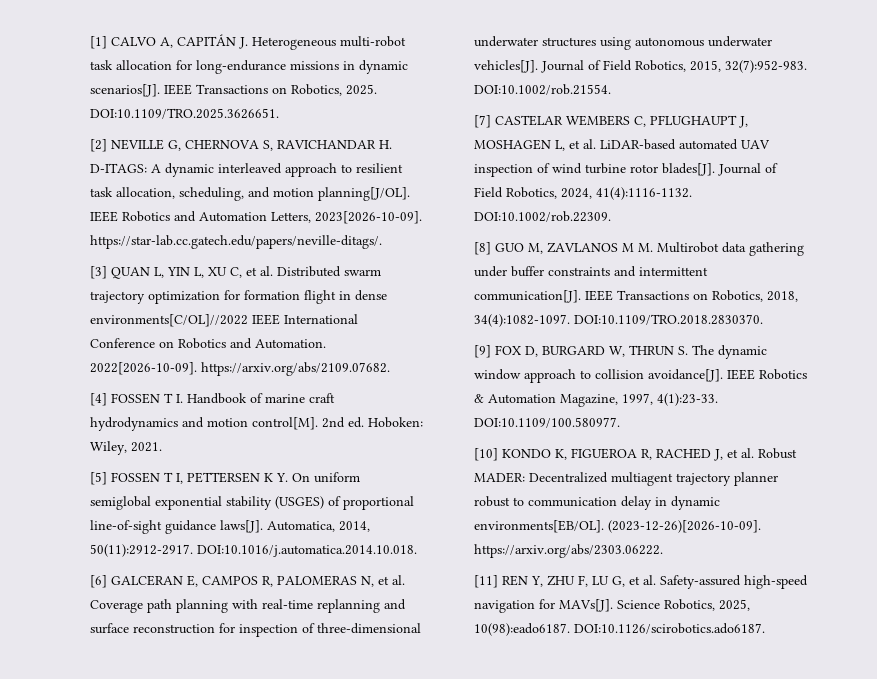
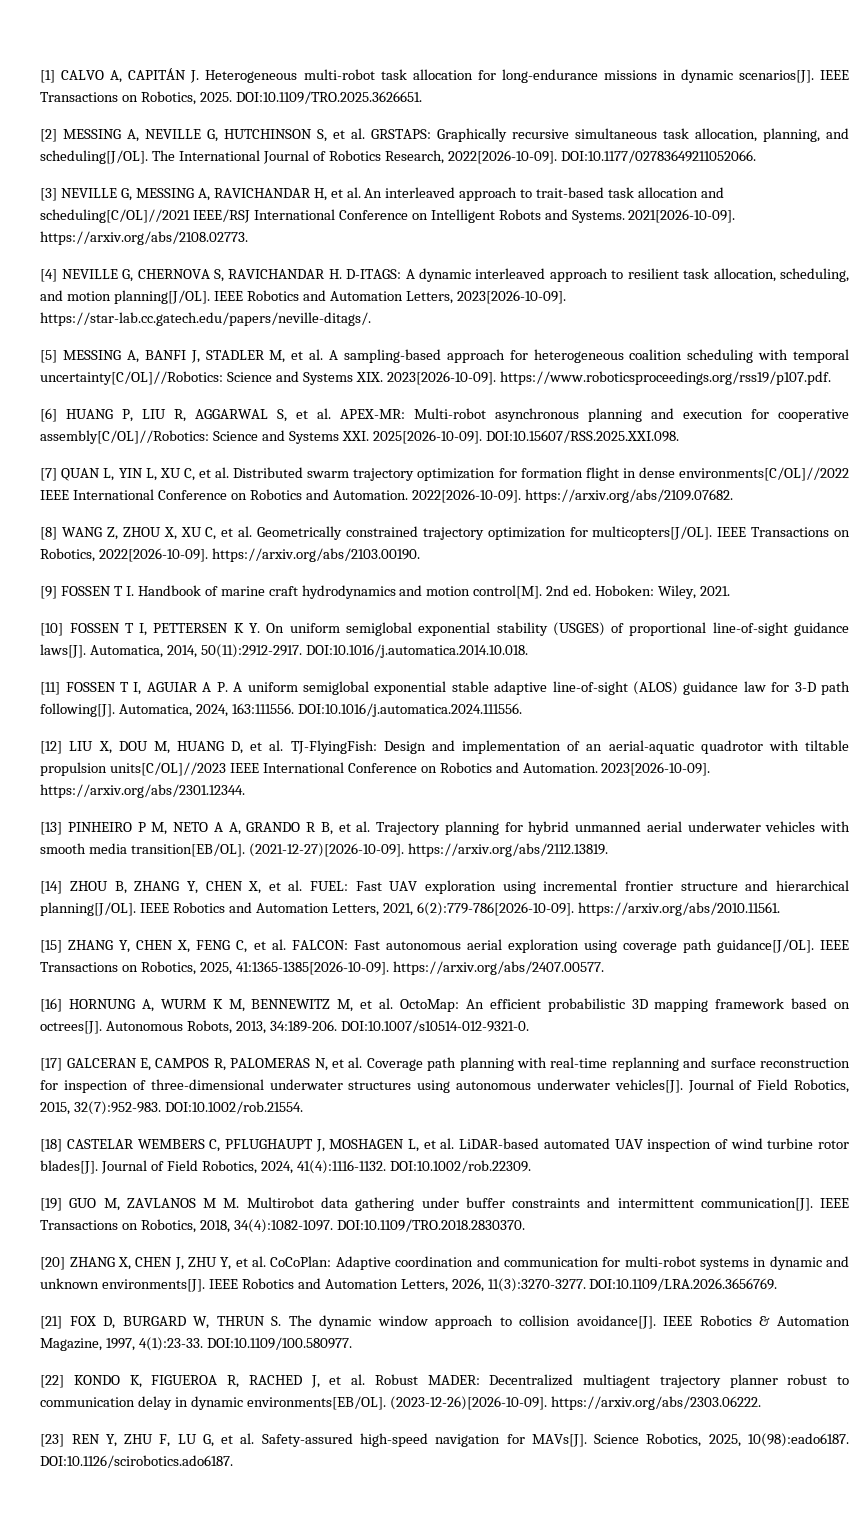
- [2] NEVILLE G, CHERNOVA S, RAVICHANDAR H. D-ITAGS: A dynamic interleaved approach to resilient task allocation, scheduling, and motion planning[J/OL].
+ [2] MESSING A, NEVILLE G, HUTCHINSON S, et al. GRSTAPS: Graphically recursive simultaneous task allocation, planning, and scheduling[J/OL]. The International Journal of Robotics Research, 2022[2026-10-09]. DOI:10.1177/02783649211052066.
+ [3] NEVILLE G, MESSING A, RAVICHANDAR H, et al. An interleaved approach to trait-based task allocation and scheduling[C/OL]//2021 IEEE/RSJ International Conference on Intelligent Robots and Systems. 2021[2026-10-09]. https://arxiv.org/abs/2108.02773.
+ [4] NEVILLE G, CHERNOVA S, RAVICHANDAR H. D-ITAGS: A dynamic interleaved approach to resilient task allocation, scheduling, and motion planning[J/OL].
- [3] QUAN L, YIN L, XU C, et al. Distributed swarm trajectory optimization for formation flight in dense environments[C/OL]//2022 IEEE International Conference on Robotics and Automation.
+ [5] MESSING A, BANFI J, STADLER M, et al. A sampling-based approach for heterogeneous coalition scheduling with temporal uncertainty[C/OL]//Robotics: Science and Systems XIX. 2023[2026-10-09]. https://www.roboticsproceedings.org/rss19/p107.pdf.
+ [6] HUANG P, LIU R, AGGARWAL S, et al. APEX-MR: Multi-robot asynchronous planning and execution for cooperative assembly[C/OL]//Robotics: Science and Systems XXI. 2025[2026-10-09]. DOI:10.15607/RSS.2025.XXI.098.
+ [7] QUAN L, YIN L, XU C, et al. Distributed swarm trajectory optimization for formation flight in dense environments[C/OL]//2022 IEEE International Conference on Robotics and Automation.
- [4] FOSSEN T I. Handbook of marine craft hydrodynamics and motion control[M].
+ [8] WANG Z, ZHOU X, XU C, et al. Geometrically constrained trajectory optimization for multicopters[J/OL]. IEEE Transactions on Robotics, 2022[2026-10-09]. https://arxiv.org/abs/2103.00190.
+ [9] FOSSEN T I. Handbook of marine craft hydrodynamics and motion control[M].
- [5] FOSSEN T I, PETTERSEN K Y. On uniform semiglobal exponential stability (USGES) of proportional line-of-sight guidance laws[J].
+ [10] FOSSEN T I, PETTERSEN K Y. On uniform semiglobal exponential stability (USGES) of proportional line-of-sight guidance laws[J].
- [6] GALCERAN E, CAMPOS R, PALOMERAS N, et al. Coverage path planning with real-time replanning and surface reconstruction for inspection of three-dimensional underwater structures using autonomous underwater vehicles[J].
+ [11] FOSSEN T I, AGUIAR A P. A uniform semiglobal exponential stable adaptive line-of-sight (ALOS) guidance law for 3-D path following[J]. Automatica, 2024, 163:111556. DOI:10.1016/j.automatica.2024.111556.
+ [12] LIU X, DOU M, HUANG D, et al. TJ-FlyingFish: Design and implementation of an aerial-aquatic quadrotor with tiltable propulsion units[C/OL]//2023 IEEE International Conference on Robotics and Automation. 2023[2026-10-09]. https://arxiv.org/abs/2301.12344.
+ [13] PINHEIRO P M, NETO A A, GRANDO R B, et al. Trajectory planning for hybrid unmanned aerial underwater vehicles with smooth media transition[EB/OL]. (2021-12-27)[2026-10-09]. https://arxiv.org/abs/2112.13819.
+ [14] ZHOU B, ZHANG Y, CHEN X, et al. FUEL: Fast UAV exploration using incremental frontier structure and hierarchical planning[J/OL]. IEEE Robotics and Automation Letters, 2021, 6(2):779-786[2026-10-09]. https://arxiv.org/abs/2010.11561.
+ [15] ZHANG Y, CHEN X, FENG C, et al. FALCON: Fast autonomous aerial exploration using coverage path guidance[J/OL]. IEEE Transactions on Robotics, 2025, 41:1365-1385[2026-10-09]. https://arxiv.org/abs/2407.00577.
+ [16] HORNUNG A, WURM K M, BENNEWITZ M, et al. OctoMap: An efficient probabilistic 3D mapping framework based on octrees[J]. Autonomous Robots, 2013, 34:189-206. DOI:10.1007/s10514-012-9321-0.
+ [17] GALCERAN E, CAMPOS R, PALOMERAS N, et al. Coverage path planning with real-time replanning and surface reconstruction for inspection of three-dimensional underwater structures using autonomous underwater vehicles[J].
- [7] CASTELAR WEMBERS C, PFLUGHAUPT J, MOSHAGEN L, et al. LiDAR-based automated UAV inspection of wind turbine rotor blades[J].
+ [18] CASTELAR WEMBERS C, PFLUGHAUPT J, MOSHAGEN L, et al. LiDAR-based automated UAV inspection of wind turbine rotor blades[J].
- [8] GUO M, ZAVLANOS M M. Multirobot data gathering under buffer constraints and intermittent communication[J].
+ [19] GUO M, ZAVLANOS M M. Multirobot data gathering under buffer constraints and intermittent communication[J].
- [9] FOX D, BURGARD W, THRUN S. The dynamic window approach to collision avoidance[J].
+ [20] ZHANG X, CHEN J, ZHU Y, et al. CoCoPlan: Adaptive coordination and communication for multi-robot systems in dynamic and unknown environments[J]. IEEE Robotics and Automation Letters, 2026, 11(3):3270-3277. DOI:10.1109/LRA.2026.3656769.
+ [21] FOX D, BURGARD W, THRUN S. The dynamic window approach to collision avoidance[J].
- [10] KONDO K, FIGUEROA R, RACHED J, et al. Robust MADER: Decentralized multiagent trajectory planner robust to communication delay in dynamic environments[EB/OL].
+ [22] KONDO K, FIGUEROA R, RACHED J, et al. Robust MADER: Decentralized multiagent trajectory planner robust to communication delay in dynamic environments[EB/OL].
- [11] REN Y, ZHU F, LU G, et al. Safety-assured high-speed navigation for MAVs[J].
+ [23] REN Y, ZHU F, LU G, et al. Safety-assured high-speed navigation for MAVs[J].

